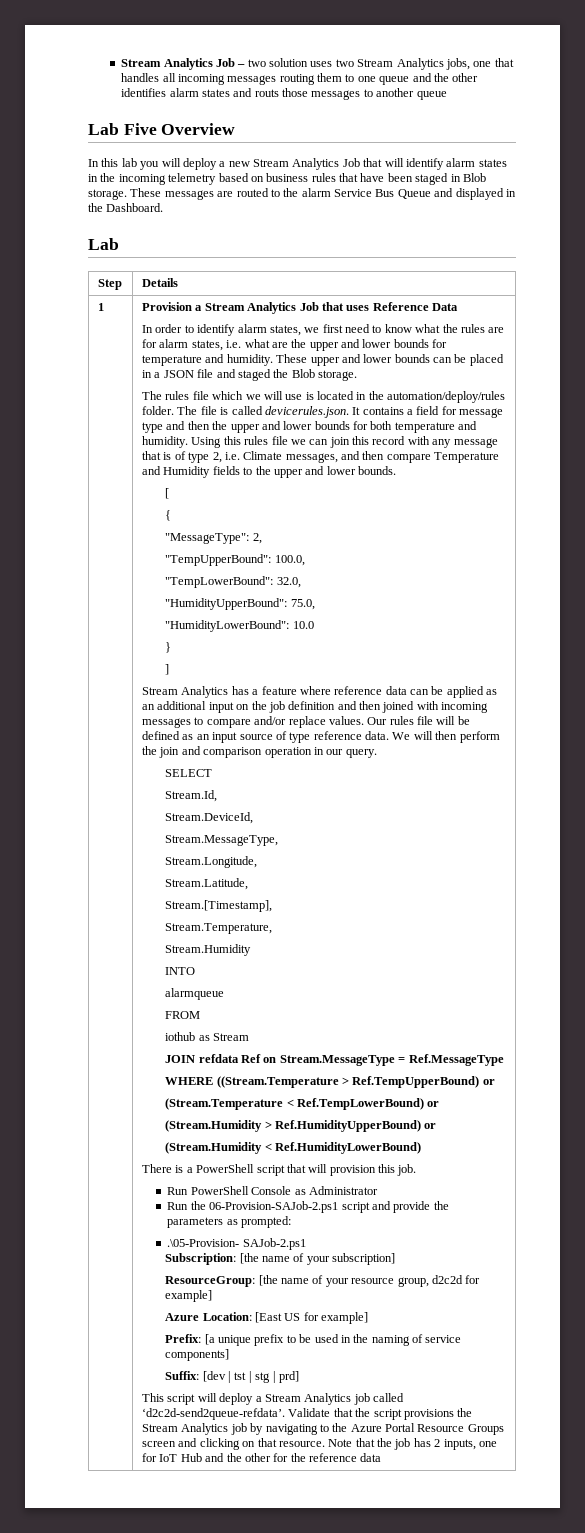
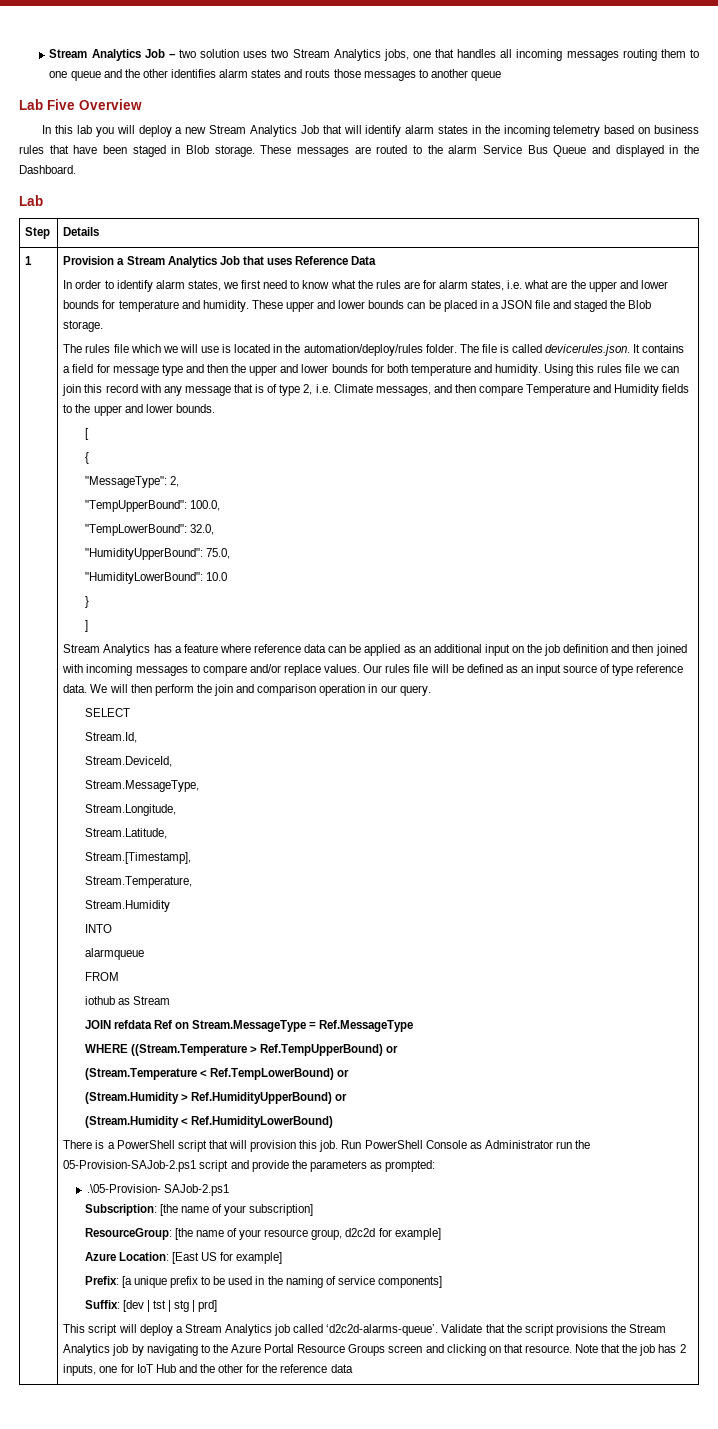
- There is a PowerShell script that will provision this job.
- Run PowerShell Console as Administrator
- Run the 06-Provision-SAJob-2.ps1 script and provide the parameters as prompted:
+ There is a PowerShell script that will provision this job. Run PowerShell Console as Administrator run the 05-Provision-SAJob-2.ps1 script and provide the parameters as prompted:
- This script will deploy a Stream Analytics job called ‘d2c2d-send2queue-refdata’.
+ This script will deploy a Stream Analytics job called ‘d2c2d-alarms-queue’.

